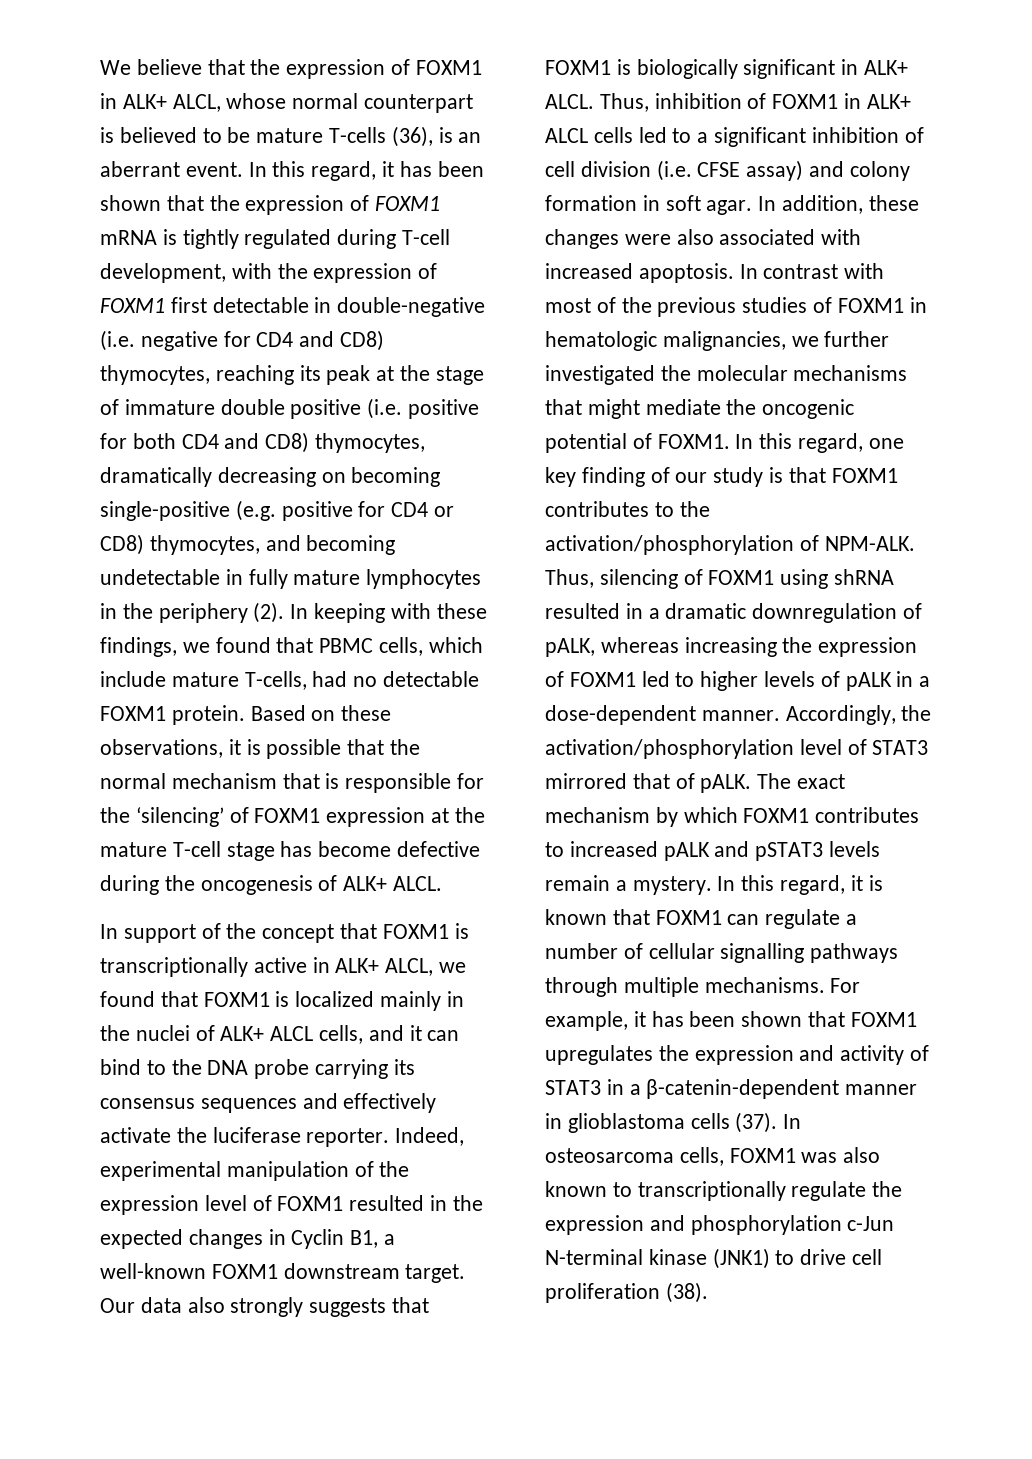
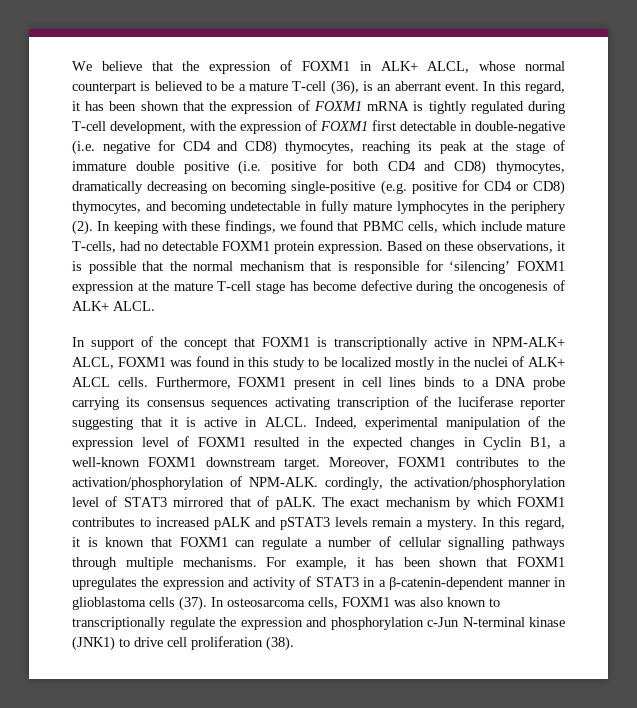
- We believe that the expression of FOXM1 in ALK+ ALCL, whose normal counterpart is believed to be mature T-cells (36), is an aberrant event.
+ We believe that the expression of FOXM1 in ALK+ ALCL, whose normal counterpart is believed to be a mature T-cell (36), is an aberrant event.
- In keeping with these findings, we found that PBMC cells, which include mature T-cells, had no detectable FOXM1 protein.
+ In keeping with these findings, we found that PBMC cells, which include mature T-cells, had no detectable FOXM1 protein expression.
- Based on these observations, it is possible that the normal mechanism that is responsible for the ‘silencing’ of FOXM1 expression at the mature T-cell stage has become defective during the oncogenesis of ALK+ ALCL.
+ Based on these observations, it is possible that the normal mechanism that is responsible for ‘silencing’ FOXM1 expression at the mature T-cell stage has become defective during the oncogenesis of ALK+ ALCL.
- In support of the concept that FOXM1 is transcriptionally active in ALK+ ALCL, we found that FOXM1 is localized mainly in the nuclei of ALK+ ALCL cells, and it can bind to the DNA probe carrying its consensus sequences and effectively activate the luciferase reporter.
+ In support of the concept that FOXM1 is transcriptionally active in NPM-ALK+ ALCL, FOXM1 was found in this study to be localized mostly in the nuclei of ALK+ ALCL cells. Furthermore, FOXM1 present in cell lines binds to a DNA probe carrying its consensus sequences activating transcription of the luciferase reporter suggesting that it is active in ALCL.
- Our data also strongly suggests that FOXM1 is biologically significant in ALK+ ALCL. Thus, inhibition of FOXM1 in ALK+ ALCL cells led to a significant inhibition of cell division (i.e. CFSE assay) and colony formation in soft agar. In addition, these changes were also associated with increased apoptosis. In contrast with most of the previous studies of FOXM1 in hematologic malignancies, we further investigated the molecular mechanisms that might mediate the oncogenic potential of FOXM1. In this regard, one key finding of our study is that FOXM1 contributes to the activation/phosphorylation of NPM-ALK. Thus, silencing of FOXM1 using shRNA resulted in a dramatic downregulation of pALK, whereas increasing the expression of FOXM1 led to higher levels of pALK in a dose-dependent manner. Accordingly, the activation/phosphorylation level of STAT3 mirrored that of pALK.
+ Moreover, FOXM1 contributes to the activation/phosphorylation of NPM-ALK. cordingly, the activation/phosphorylation level of STAT3 mirrored that of pALK.

